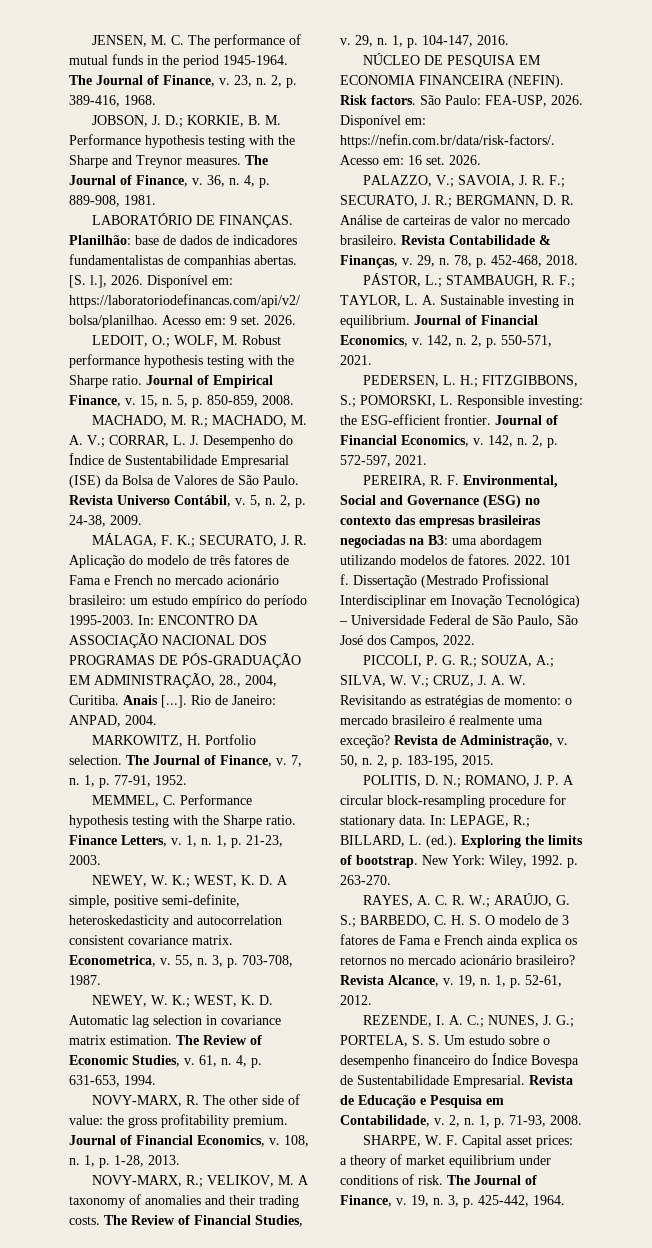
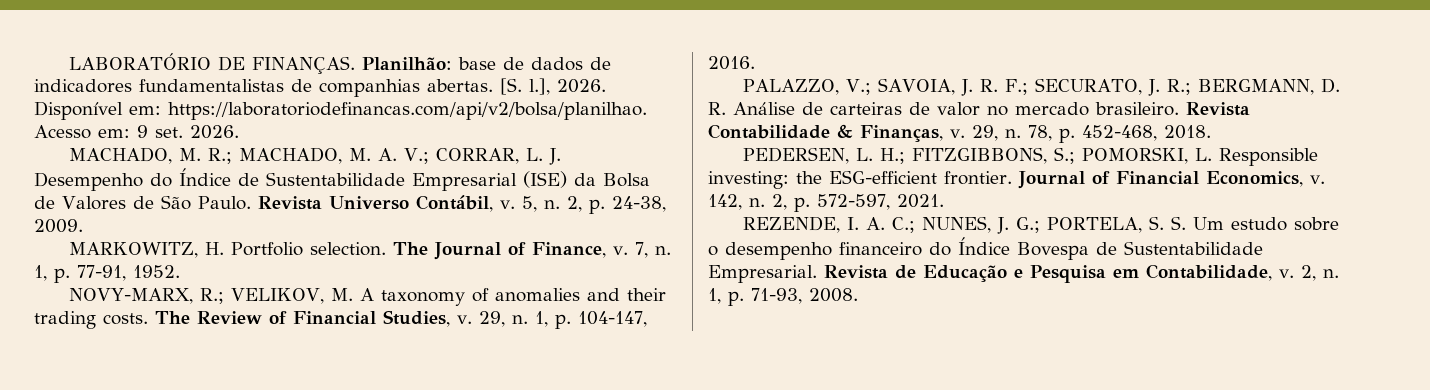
- JENSEN, M. C. The performance of mutual funds in the period 1945-1964. The Journal of Finance, v. 23, n. 2, p. 389-416, 1968.
- JOBSON, J. D.; KORKIE, B. M. Performance hypothesis testing with the Sharpe and Treynor measures. The Journal of Finance, v. 36, n. 4, p. 889-908, 1981.
- LEDOIT, O.; WOLF, M. Robust performance hypothesis testing with the Sharpe ratio. Journal of Empirical Finance, v. 15, n. 5, p. 850-859, 2008.
- MÁLAGA, F. K.; SECURATO, J. R. Aplicação do modelo de três fatores de Fama e French no mercado acionário brasileiro: um estudo empírico do período 1995-2003. In: ENCONTRO DA ASSOCIAÇÃO NACIONAL DOS PROGRAMAS DE PÓS-GRADUAÇÃO EM ADMINISTRAÇÃO, 28., 2004, Curitiba. Anais [...]. Rio de Janeiro: ANPAD, 2004.
- MEMMEL, C. Performance hypothesis testing with the Sharpe ratio. Finance Letters, v. 1, n. 1, p. 21-23, 2003.
- NEWEY, W. K.; WEST, K. D. A simple, positive semi-definite, heteroskedasticity and autocorrelation consistent covariance matrix. Econometrica, v. 55, n. 3, p. 703-708, 1987.
- NEWEY, W. K.; WEST, K. D. Automatic lag selection in covariance matrix estimation. The Review of Economic Studies, v. 61, n. 4, p. 631-653, 1994.
- NOVY-MARX, R. The other side of value: the gross profitability premium. Journal of Financial Economics, v. 108, n. 1, p. 1-28, 2013.
- NÚCLEO DE PESQUISA EM ECONOMIA FINANCEIRA (NEFIN). Risk factors. São Paulo: FEA-USP, 2026. Disponível em: https://nefin.com.br/data/risk-factors/. Acesso em: 16 set. 2026.
- PÁSTOR, L.; STAMBAUGH, R. F.; TAYLOR, L. A. Sustainable investing in equilibrium. Journal of Financial Economics, v. 142, n. 2, p. 550-571, 2021.
- PEREIRA, R. F. Environmental, Social and Governance (ESG) no contexto das empresas brasileiras negociadas na B3: uma abordagem utilizando modelos de fatores. 2022. 101 f. Dissertação (Mestrado Profissional Interdisciplinar em Inovação Tecnológica) – Universidade Federal de São Paulo, São José dos Campos, 2022.
- PICCOLI, P. G. R.; SOUZA, A.; SILVA, W. V.; CRUZ, J. A. W. Revisitando as estratégias de momento: o mercado brasileiro é realmente uma exceção? Revista de Administração, v. 50, n. 2, p. 183-195, 2015.
- POLITIS, D. N.; ROMANO, J. P. A circular block-resampling procedure for stationary data. In: LEPAGE, R.; BILLARD, L. (ed.). Exploring the limits of bootstrap. New York: Wiley, 1992. p. 263-270.
- RAYES, A. C. R. W.; ARAÚJO, G. S.; BARBEDO, C. H. S. O modelo de 3 fatores de Fama e French ainda explica os retornos no mercado acionário brasileiro? Revista Alcance, v. 19, n. 1, p. 52-61, 2012.
- SHARPE, W. F. Capital asset prices: a theory of market equilibrium under conditions of risk. The Journal of Finance, v. 19, n. 3, p. 425-442, 1964.

